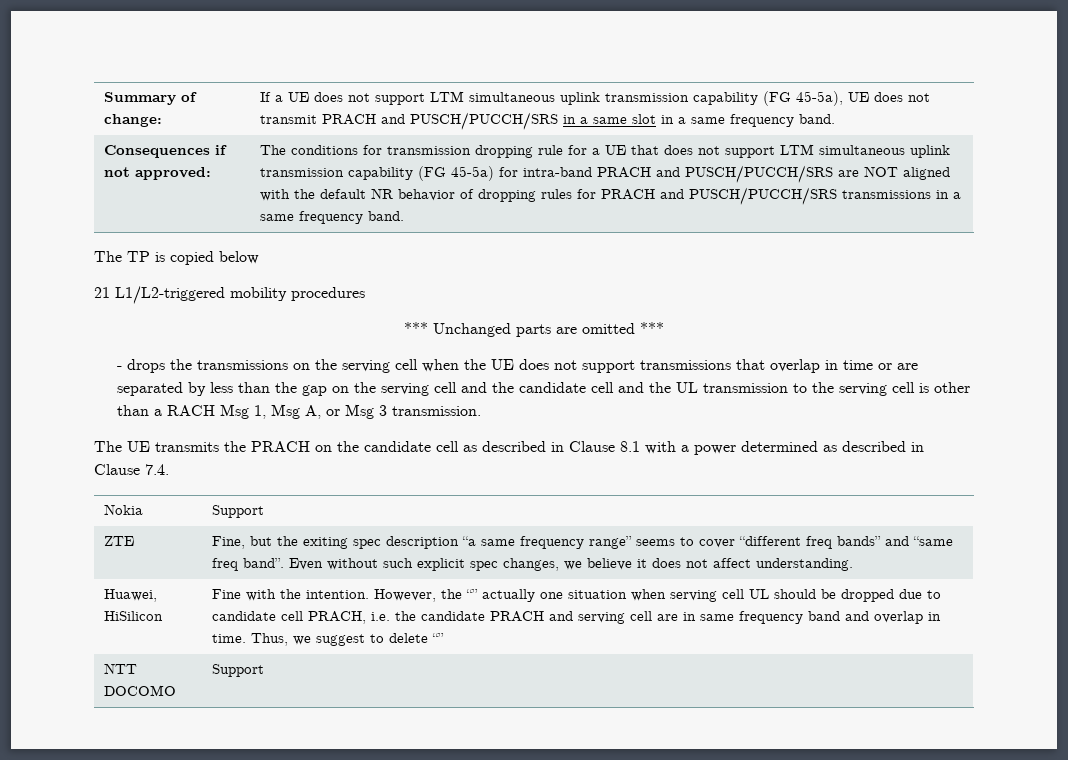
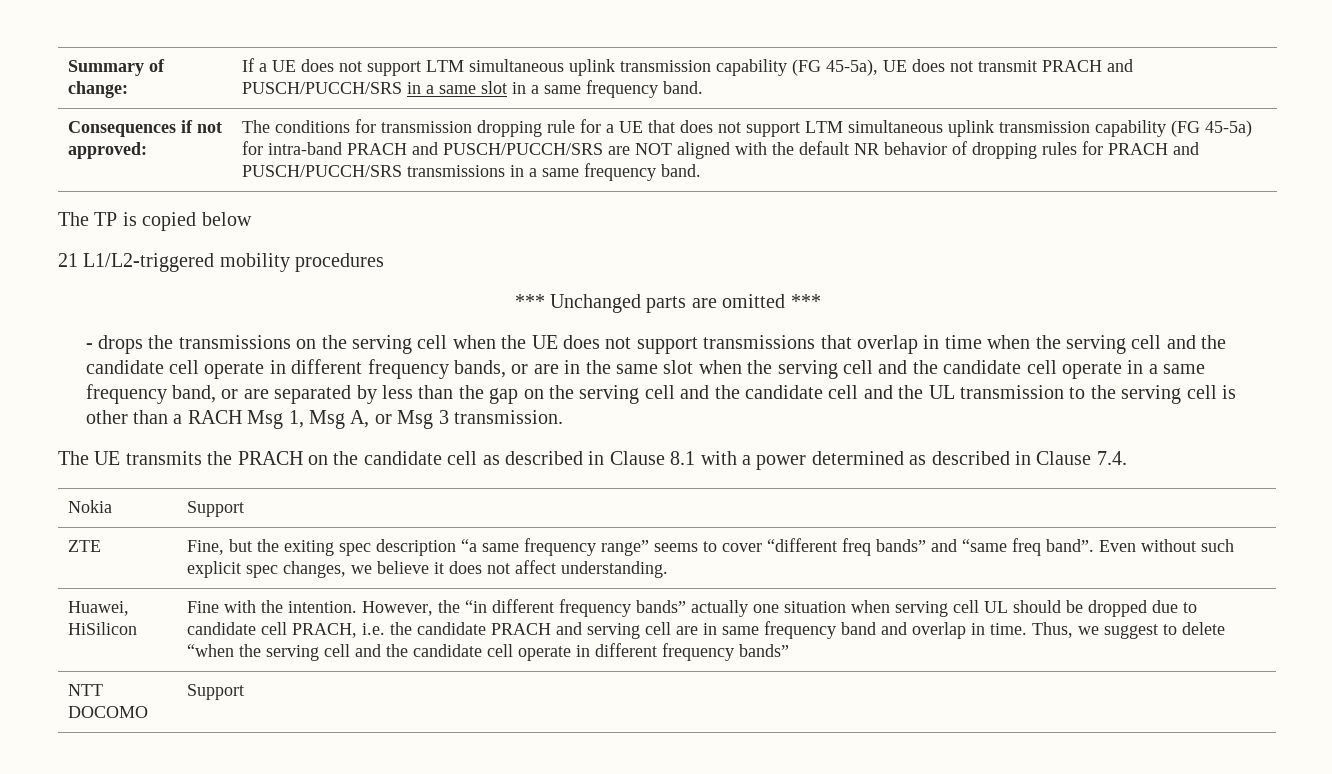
- - drops the transmissions on the serving cell when the UE does not support transmissions that overlap in time or are separated by less than the gap on the serving cell and the candidate cell and the UL transmission to the serving cell is other than a RACH Msg 1, Msg A, or Msg 3 transmission.
+ - drops the transmissions on the serving cell when the UE does not support transmissions that overlap in time when the serving cell and the candidate cell operate in different frequency bands, or are in the same slot when the serving cell and the candidate cell operate in a same frequency band, or are separated by less than the gap on the serving cell and the candidate cell and the UL transmission to the serving cell is other than a RACH Msg 1, Msg A, or Msg 3 transmission.
- However, the “” actually one situation when serving cell UL should be dropped due to candidate cell PRACH, i.e. the candidate PRACH and serving cell are in same frequency band and overlap in time.
+ However, the “in different frequency bands” actually one situation when serving cell UL should be dropped due to candidate cell PRACH, i.e. the candidate PRACH and serving cell are in same frequency band and overlap in time.
- Thus, we suggest to delete “”
+ Thus, we suggest to delete “when the serving cell and the candidate cell operate in different frequency bands”

